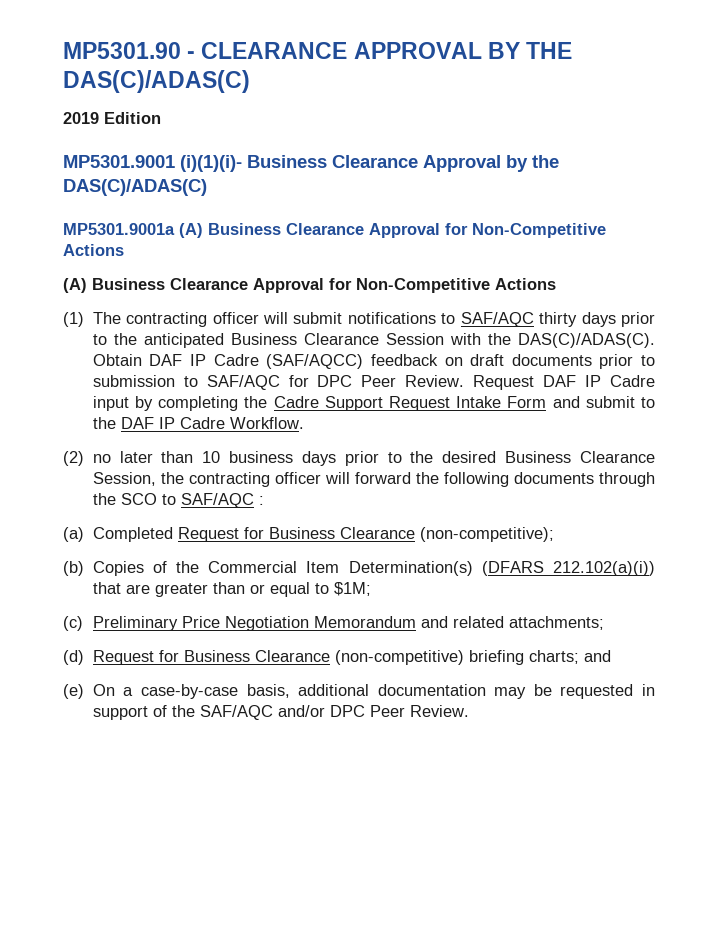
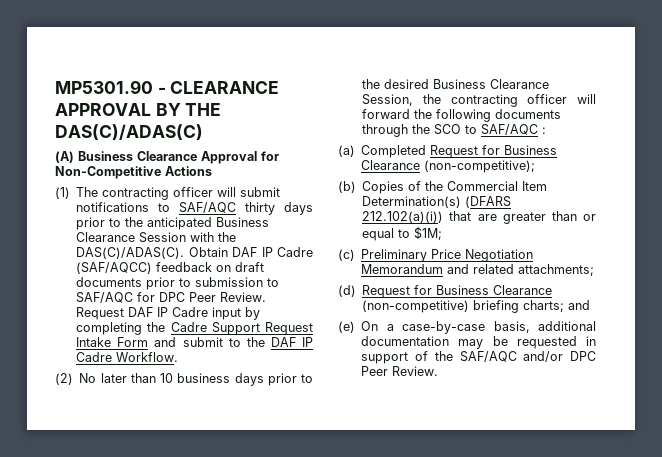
- 2019 Edition
- MP5301.9001 (i)(1)(i)- Business Clearance Approval by the DAS(C)/ADAS(C)
- MP5301.9001a (A) Business Clearance Approval for Non-Competitive Actions
- (2) no later than 10 business days prior to the desired Business Clearance Session, the contracting officer will forward the following documents through the SCO to SAF/AQC :
+ (2) No later than 10 business days prior to the desired Business Clearance Session, the contracting officer will forward the following documents through the SCO to SAF/AQC :

